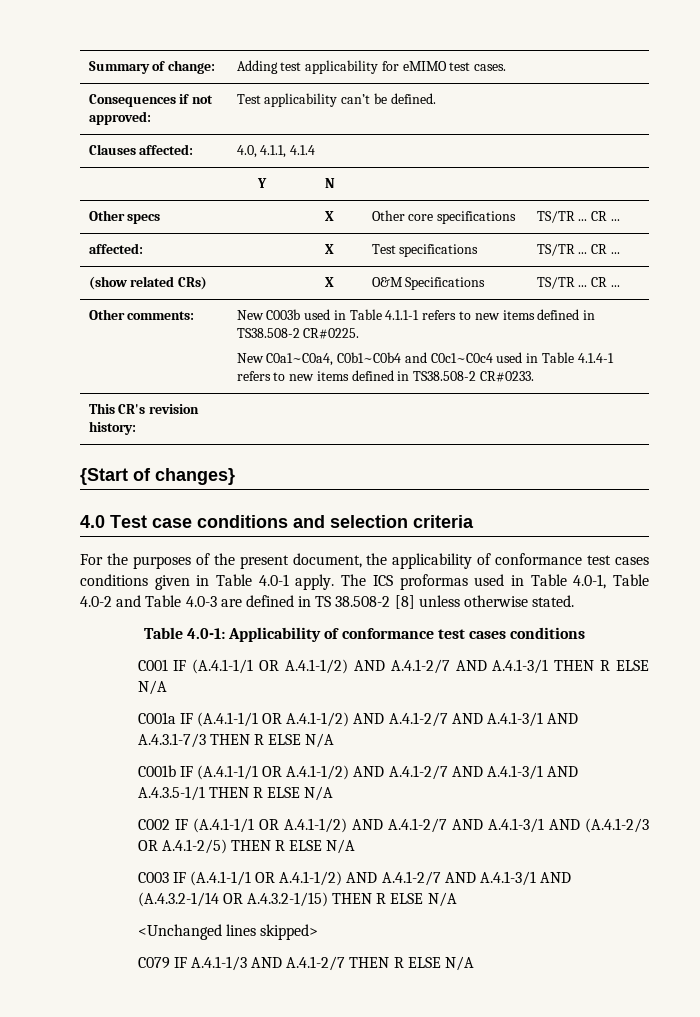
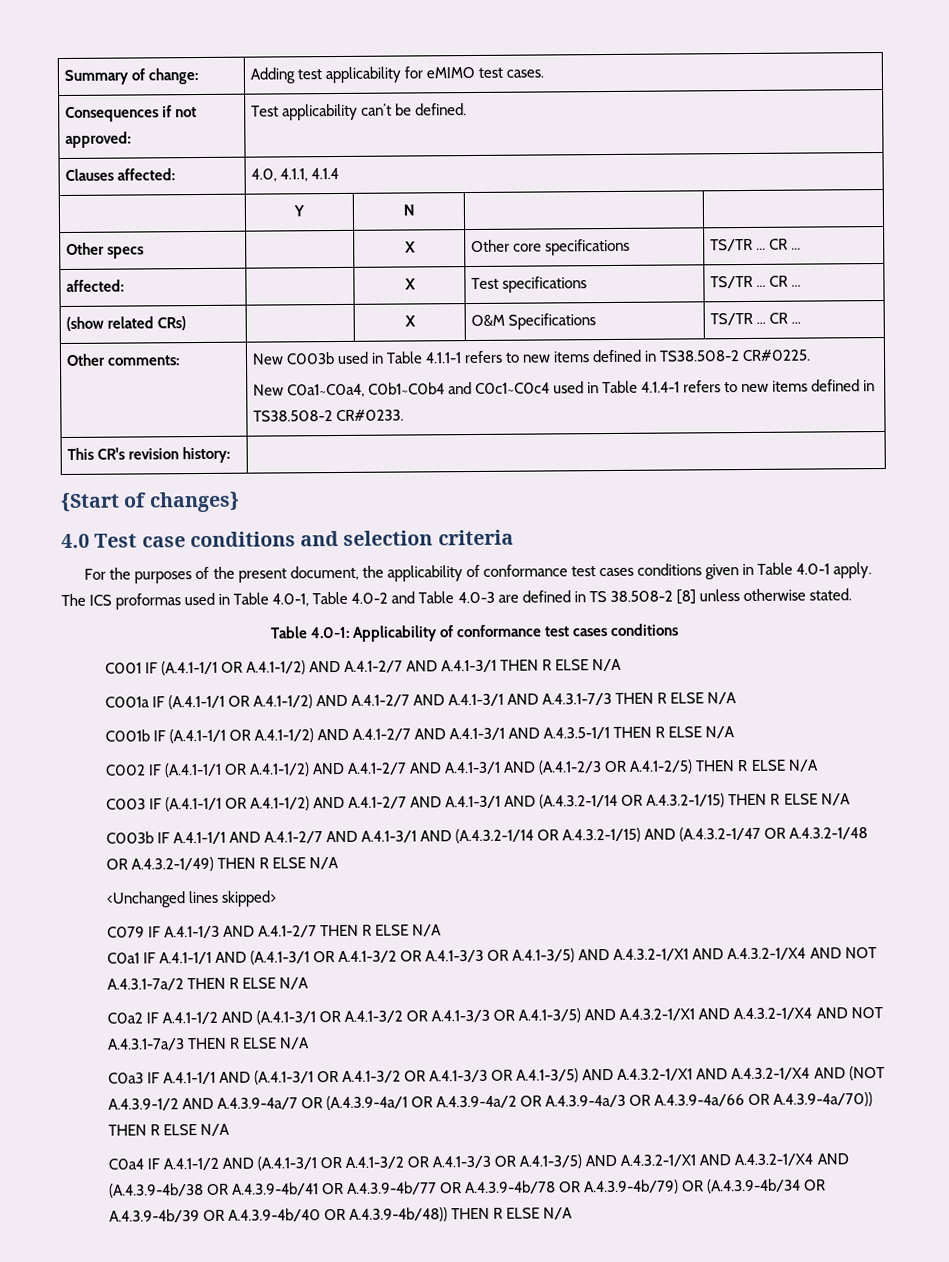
+ C003b IF A.4.1-1/1 AND A.4.1-2/7 AND A.4.1-3/1 AND (A.4.3.2-1/14 OR A.4.3.2-1/15) AND (A.4.3.2-1/47 OR A.4.3.2-1/48 OR A.4.3.2-1/49) THEN R ELSE N/A
+ C0a1 IF A.4.1-1/1 AND (A.4.1-3/1 OR A.4.1-3/2 OR A.4.1-3/3 OR A.4.1-3/5) AND A.4.3.2-1/X1 AND A.4.3.2-1/X4 AND NOT A.4.3.1-7a/2 THEN R ELSE N/A
+ C0a2 IF A.4.1-1/2 AND (A.4.1-3/1 OR A.4.1-3/2 OR A.4.1-3/3 OR A.4.1-3/5) AND A.4.3.2-1/X1 AND A.4.3.2-1/X4 AND NOT A.4.3.1-7a/3 THEN R ELSE N/A
+ C0a3 IF A.4.1-1/1 AND (A.4.1-3/1 OR A.4.1-3/2 OR A.4.1-3/3 OR A.4.1-3/5) AND A.4.3.2-1/X1 AND A.4.3.2-1/X4 AND (NOT A.4.3.9-1/2 AND A.4.3.9-4a/7 OR (A.4.3.9-4a/1 OR A.4.3.9-4a/2 OR A.4.3.9-4a/3 OR A.4.3.9-4a/66 OR A.4.3.9-4a/70)) THEN R ELSE N/A
+ C0a4 IF A.4.1-1/2 AND (A.4.1-3/1 OR A.4.1-3/2 OR A.4.1-3/3 OR A.4.1-3/5) AND A.4.3.2-1/X1 AND A.4.3.2-1/X4 AND (A.4.3.9-4b/38 OR A.4.3.9-4b/41 OR A.4.3.9-4b/77 OR A.4.3.9-4b/78 OR A.4.3.9-4b/79) OR (A.4.3.9-4b/34 OR A.4.3.9-4b/39 OR A.4.3.9-4b/40 OR A.4.3.9-4b/48)) THEN R ELSE N/A

